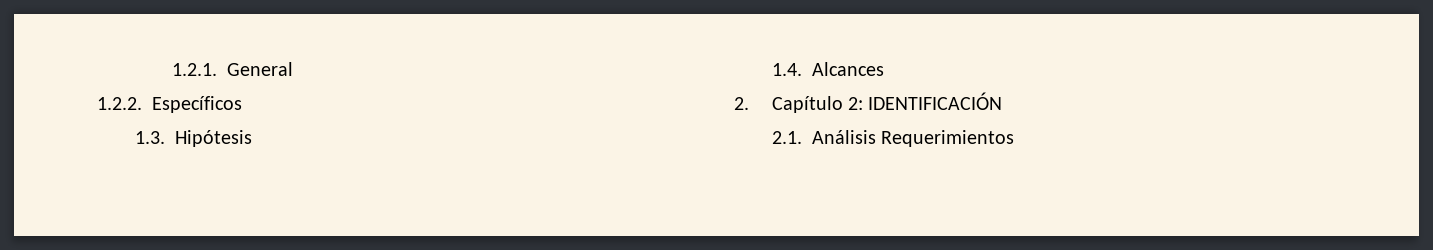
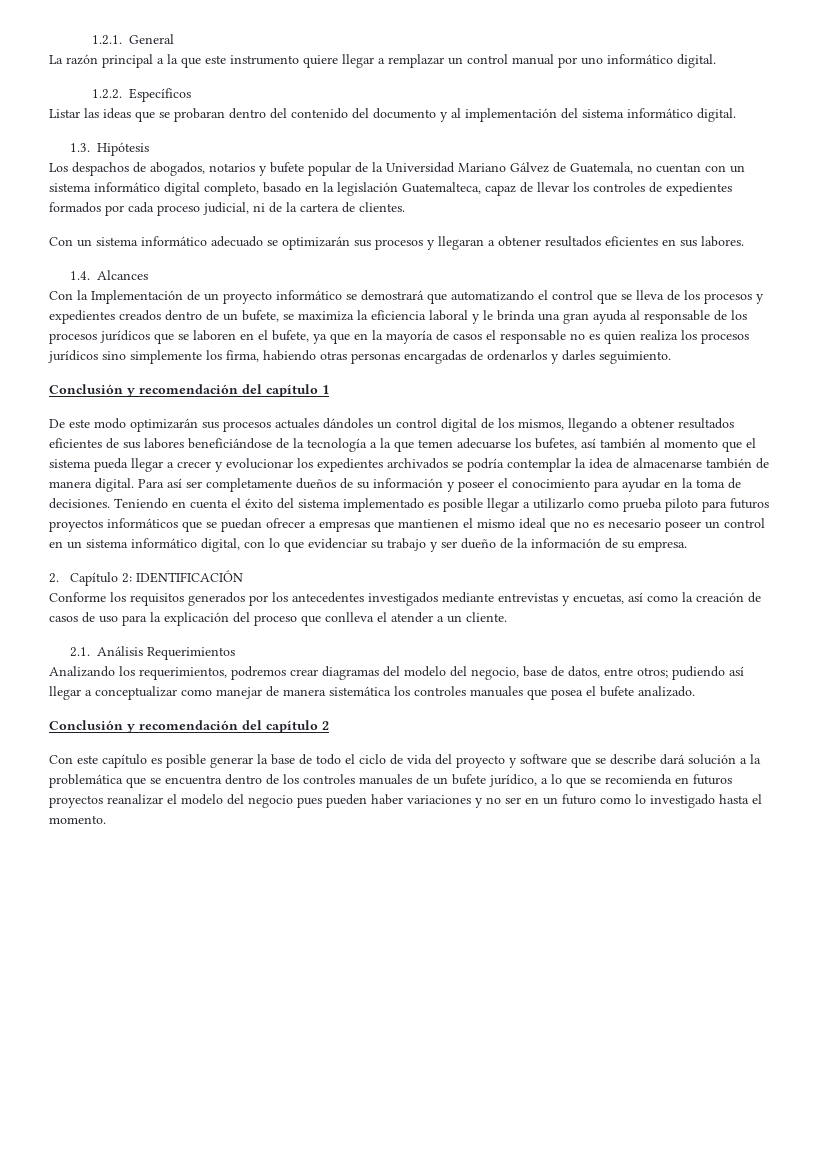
+ La razón principal a la que este instrumento quiere llegar a remplazar un control manual por uno informático digital.
  1.2.2. Específicos
+ Listar las ideas que se probaran dentro del contenido del documento y al implementación del sistema informático digital.
  1.3. Hipótesis
+ Los despachos de abogados, notarios y bufete popular de la Universidad Mariano Gálvez de Guatemala, no cuentan con un sistema informático digital completo, basado en la legislación Guatemalteca, capaz de llevar los controles de expedientes formados por cada proceso judicial, ni de la cartera de clientes.
+ Con un sistema informático adecuado se optimizarán sus procesos y llegaran a obtener resultados eficientes en sus labores.
  1.4. Alcances
+ Con la Implementación de un proyecto informático se demostrará que automatizando el control que se lleva de los procesos y expedientes creados dentro de un bufete, se maximiza la eficiencia laboral y le brinda una gran ayuda al responsable de los procesos jurídicos que se laboren en el bufete, ya que en la mayoría de casos el responsable no es quien realiza los procesos jurídicos sino simplemente los firma, habiendo otras personas encargadas de ordenarlos y darles seguimiento.
+ Conclusión y recomendación del capítulo 1
+ De este modo optimizarán sus procesos actuales dándoles un control digital de los mismos, llegando a obtener resultados eficientes de sus labores beneficiándose de la tecnología a la que temen adecuarse los bufetes, así también al momento que el sistema pueda llegar a crecer y evolucionar los expedientes archivados se podría contemplar la idea de almacenarse también de manera digital. Para así ser completamente dueños de su información y poseer el conocimiento para ayudar en la toma de decisiones. Teniendo en cuenta el éxito del sistema implementado es posible llegar a utilizarlo como prueba piloto para futuros proyectos informáticos que se puedan ofrecer a empresas que mantienen el mismo ideal que no es necesario poseer un control en un sistema informático digital, con lo que evidenciar su trabajo y ser dueño de la información de su empresa.
  2. Capítulo 2: IDENTIFICACIÓN
+ Conforme los requisitos generados por los antecedentes investigados mediante entrevistas y encuetas, así como la creación de casos de uso para la explicación del proceso que conlleva el atender a un cliente.
  2.1. Análisis Requerimientos
+ Analizando los requerimientos, podremos crear diagramas del modelo del negocio, base de datos, entre otros; pudiendo así llegar a conceptualizar como manejar de manera sistemática los controles manuales que posea el bufete analizado.
+ Conclusión y recomendación del capítulo 2
+ Con este capítulo es posible generar la base de todo el ciclo de vida del proyecto y software que se describe dará solución a la problemática que se encuentra dentro de los controles manuales de un bufete jurídico, a lo que se recomienda en futuros proyectos reanalizar el modelo del negocio pues pueden haber variaciones y no ser en un futuro como lo investigado hasta el momento.

